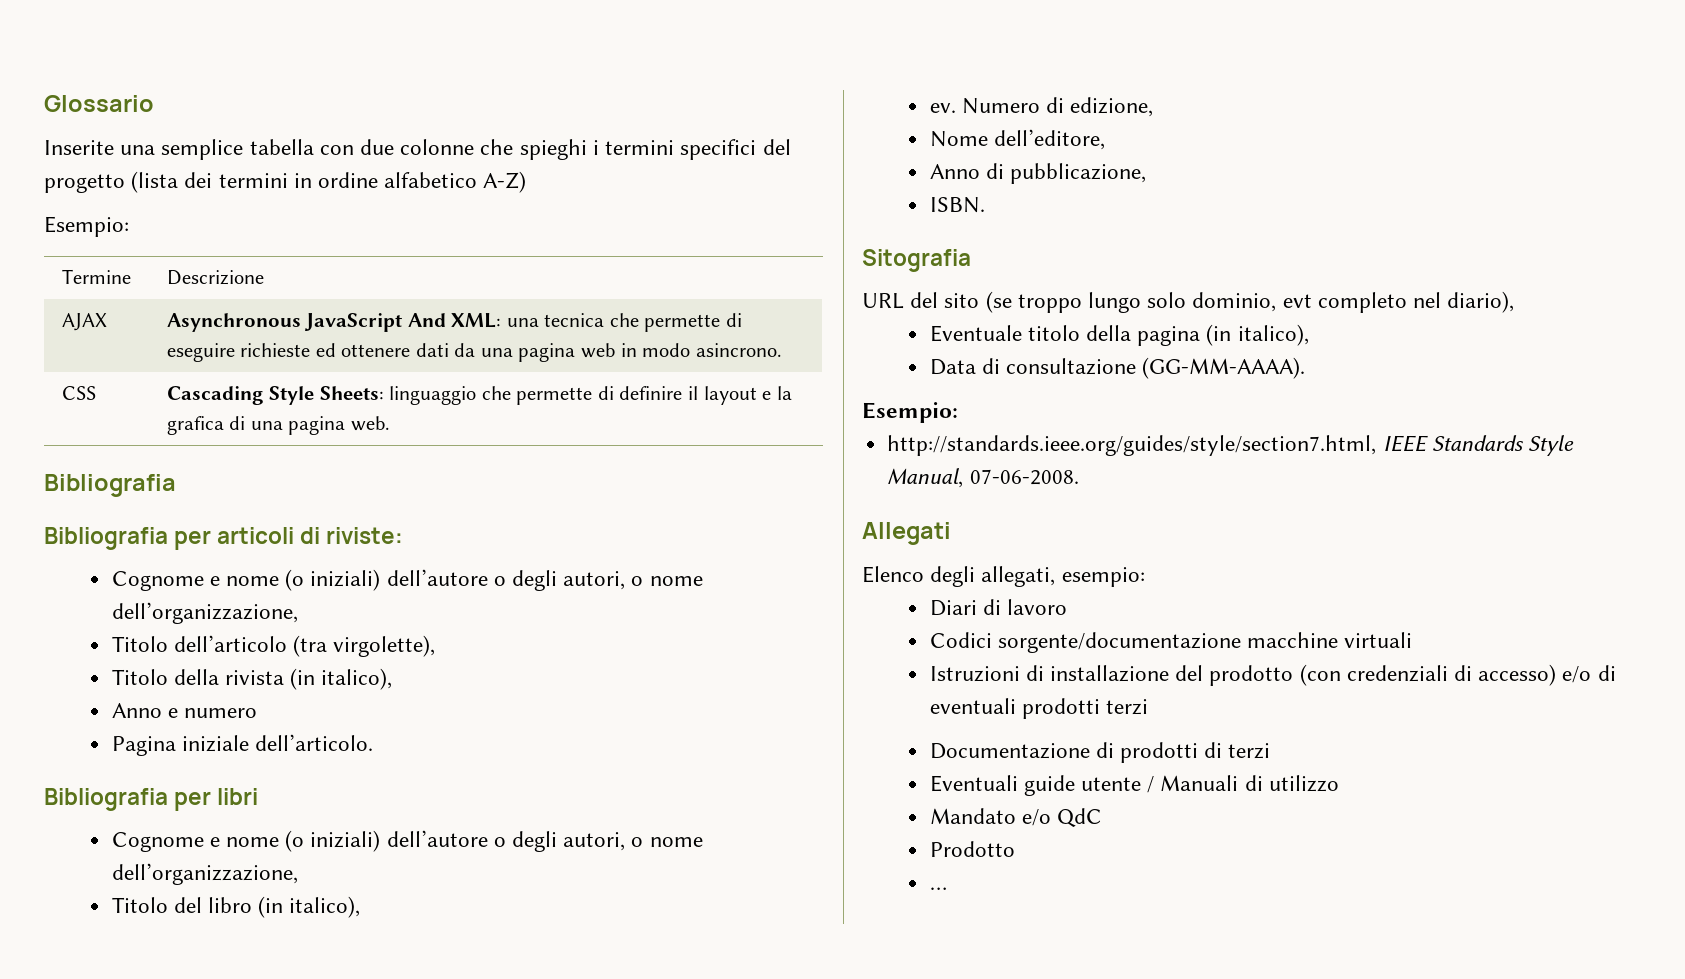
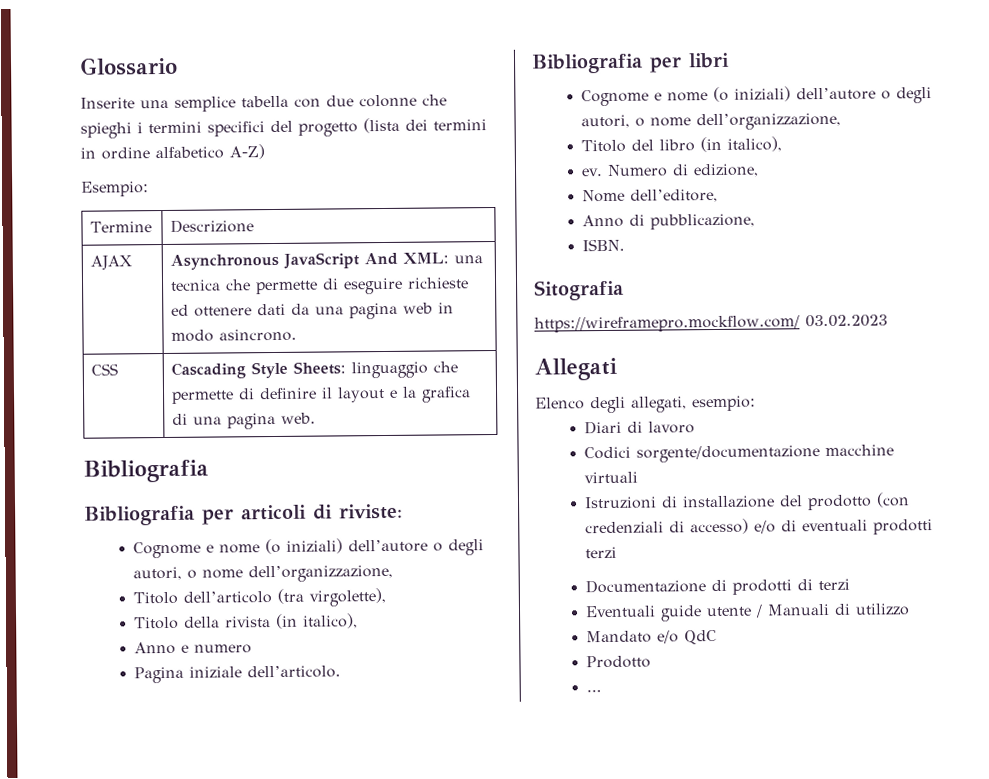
- URL del sito (se troppo lungo solo dominio, evt completo nel diario),
- Eventuale titolo della pagina (in italico),
- Data di consultazione (GG-MM-AAAA).
- Esempio:
- http://standards.ieee.org/guides/style/section7.html, IEEE Standards Style Manual, 07-06-2008.
+ https://wireframepro.mockflow.com/ 03.02.2023

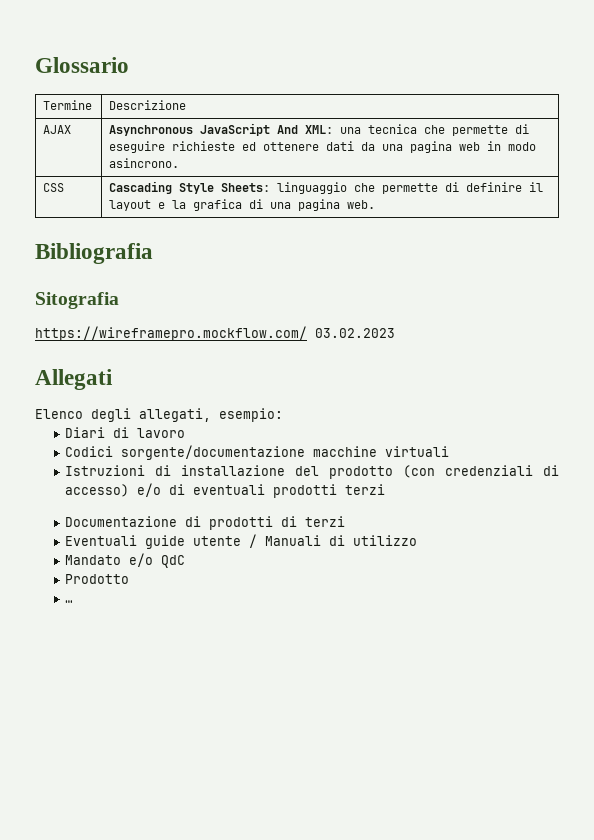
- Inserite una semplice tabella con due colonne che spieghi i termini specifici del progetto (lista dei termini in ordine alfabetico A-Z)
- Esempio:
- Bibliografia per articoli di riviste:
- Cognome e nome (o iniziali) dell’autore o degli autori, o nome dell’organizzazione,
- Titolo dell’articolo (tra virgolette),
- Titolo della rivista (in italico),
- Anno e numero
- Pagina iniziale dell’articolo.
- Bibliografia per libri
- Cognome e nome (o iniziali) dell’autore o degli autori, o nome dell’organizzazione,
- Titolo del libro (in italico),
- ev. Numero di edizione,
- Nome dell’editore,
- Anno di pubblicazione,
- ISBN.

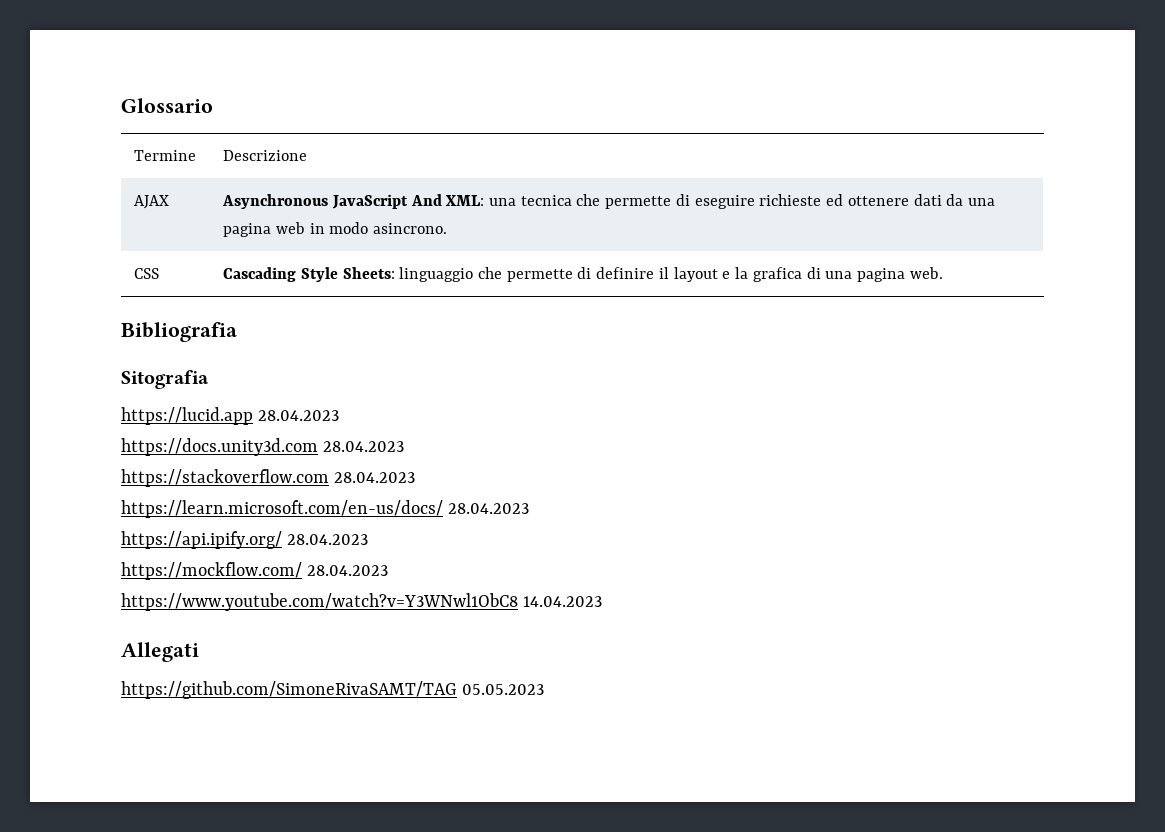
- https://wireframepro.mockflow.com/ 03.02.2023
+ https://lucid.app 28.04.2023
+ https://docs.unity3d.com 28.04.2023
+ https://stackoverflow.com 28.04.2023
+ https://learn.microsoft.com/en-us/docs/ 28.04.2023
+ https://api.ipify.org/ 28.04.2023
+ https://mockflow.com/ 28.04.2023
+ https://www.youtube.com/watch?v=Y3WNwl1ObC8 14.04.2023
  Allegati
- Elenco degli allegati, esempio:
- Diari di lavoro
- Codici sorgente/documentazione macchine virtuali
- Istruzioni di installazione del prodotto (con credenziali di accesso) e/o di eventuali prodotti terzi
- Documentazione di prodotti di terzi
- Eventuali guide utente / Manuali di utilizzo
- Mandato e/o QdC
- Prodotto
- …
+ https://github.com/SimoneRivaSAMT/TAG 05.05.2023

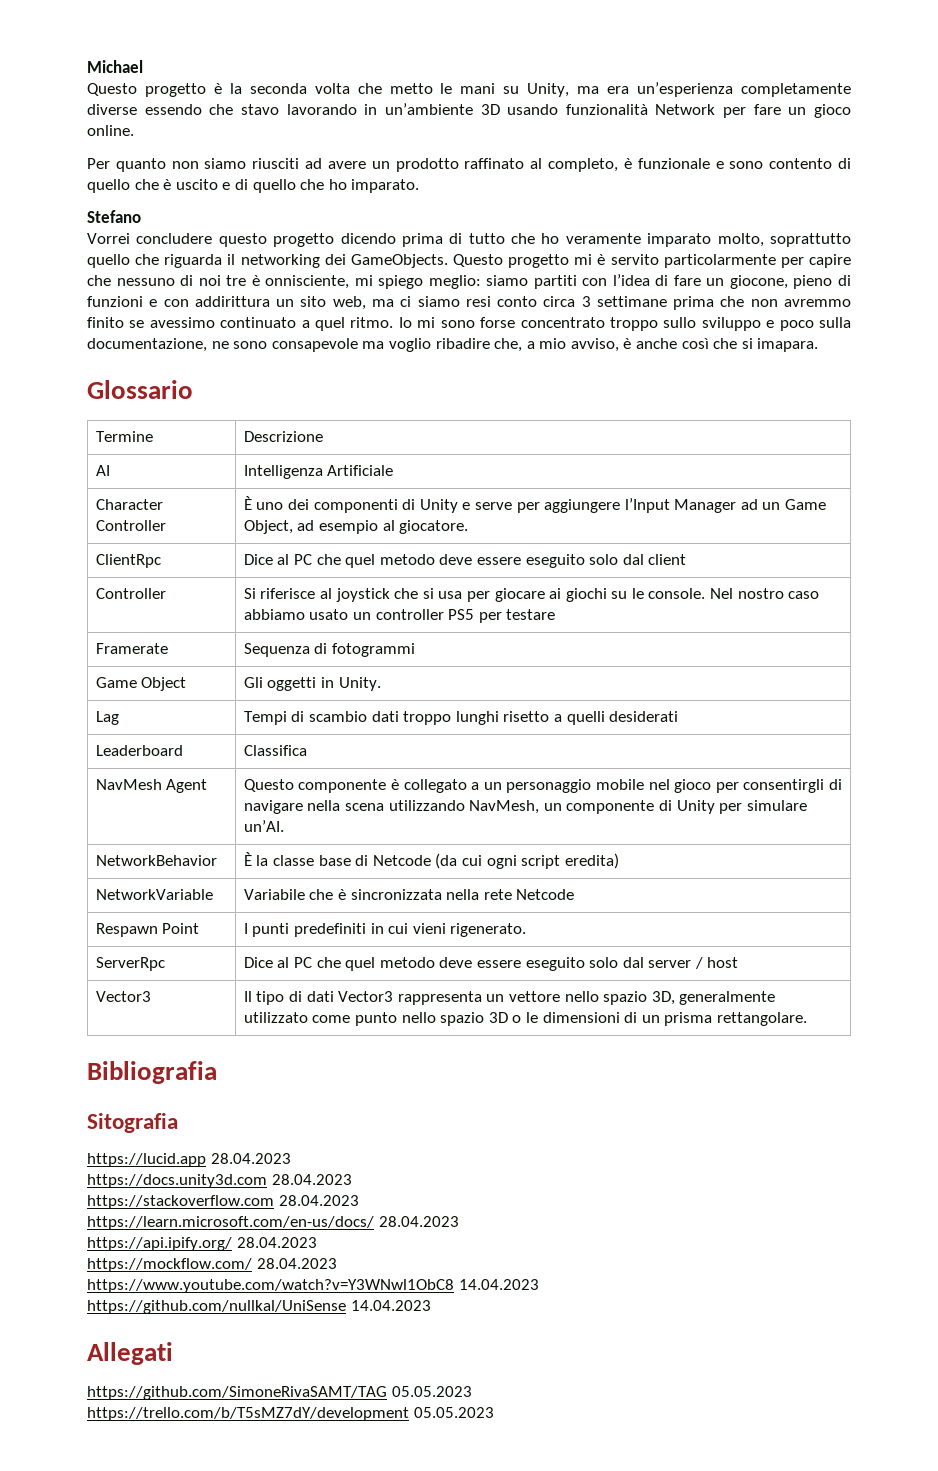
+ Michael
+ Questo progetto è la seconda volta che metto le mani su Unity, ma era un’esperienza completamente diverse essendo che stavo lavorando in un’ambiente 3D usando funzionalità Network per fare un gioco online.
+ Per quanto non siamo riusciti ad avere un prodotto raffinato al completo, è funzionale e sono contento di quello che è uscito e di quello che ho imparato.
+ Stefano
+ Vorrei concludere questo progetto dicendo prima di tutto che ho veramente imparato molto, soprattutto quello che riguarda il networking dei GameObjects. Questo progetto mi è servito particolarmente per capire che nessuno di noi tre è onnisciente, mi spiego meglio: siamo partiti con l’idea di fare un giocone, pieno di funzioni e con addirittura un sito web, ma ci siamo resi conto circa 3 settimane prima che non avremmo finito se avessimo continuato a quel ritmo. Io mi sono forse concentrato troppo sullo sviluppo e poco sulla documentazione, ne sono consapevole ma voglio ribadire che, a mio avviso, è anche così che si imapara.
  Glossario
  Termine | Descrizione
- AJAX | Asynchronous JavaScript And XML: una tecnica che permette di eseguire richieste ed ottenere dati da una pagina web in modo asincrono.
- CSS | Cascading Style Sheets: linguaggio che permette di definire il layout e la grafica di una pagina web.
+ AI | Intelligenza Artificiale
+ Character Controller | È uno dei componenti di Unity e serve per aggiungere l’Input Manager ad un Game Object, ad esempio al giocatore.
+ ClientRpc | Dice al PC che quel metodo deve essere eseguito solo dal client
+ Controller | Si riferisce al joystick che si usa per giocare ai giochi su le console. Nel nostro caso abbiamo usato un controller PS5 per testare
+ Framerate | Sequenza di fotogrammi
+ Game Object | Gli oggetti in Unity.
+ Lag | Tempi di scambio dati troppo lunghi risetto a quelli desiderati
+ Leaderboard | Classifica
+ NavMesh Agent | Questo componente è collegato a un personaggio mobile nel gioco per consentirgli di navigare nella scena utilizzando NavMesh, un componente di Unity per simulare un’AI.
+ NetworkBehavior | È la classe base di Netcode (da cui ogni script eredita)
+ NetworkVariable | Variabile che è sincronizzata nella rete Netcode
+ Respawn Point | I punti predefiniti in cui vieni rigenerato.
+ ServerRpc | Dice al PC che quel metodo deve essere eseguito solo dal server / host
+ Vector3 | Il tipo di dati Vector3 rappresenta un vettore nello spazio 3D, generalmente utilizzato come punto nello spazio 3D o le dimensioni di un prisma rettangolare.
+ https://github.com/nullkal/UniSense 14.04.2023
+ https://trello.com/b/T5sMZ7dY/development 05.05.2023

